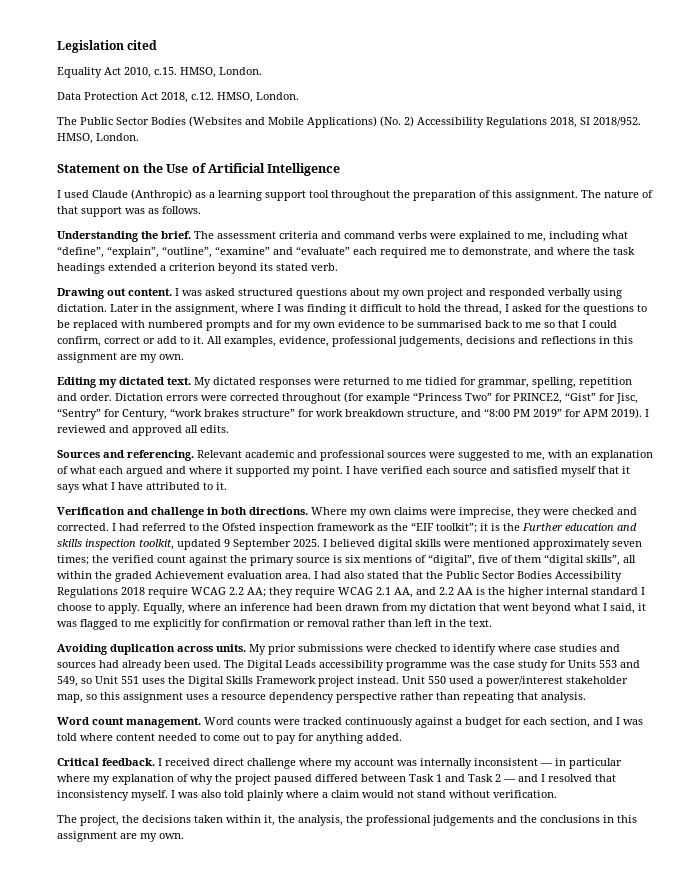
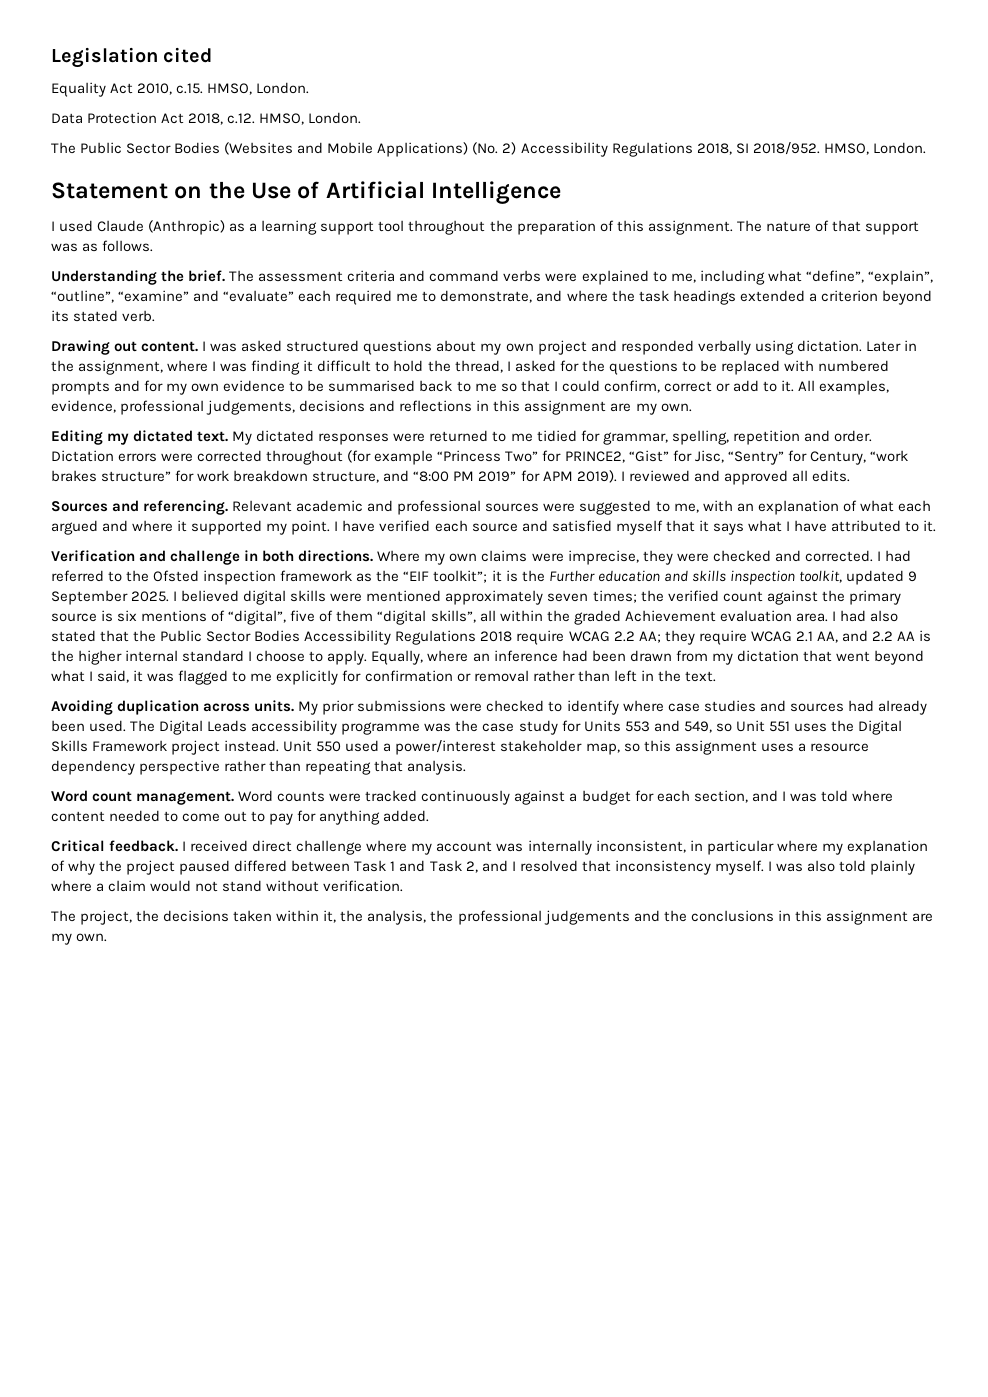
- I received direct challenge where my account was internally inconsistent — in particular where my explanation of why the project paused differed between Task 1 and Task 2 — and I resolved that inconsistency myself.
+ I received direct challenge where my account was internally inconsistent, in particular where my explanation of why the project paused differed between Task 1 and Task 2, and I resolved that inconsistency myself.

